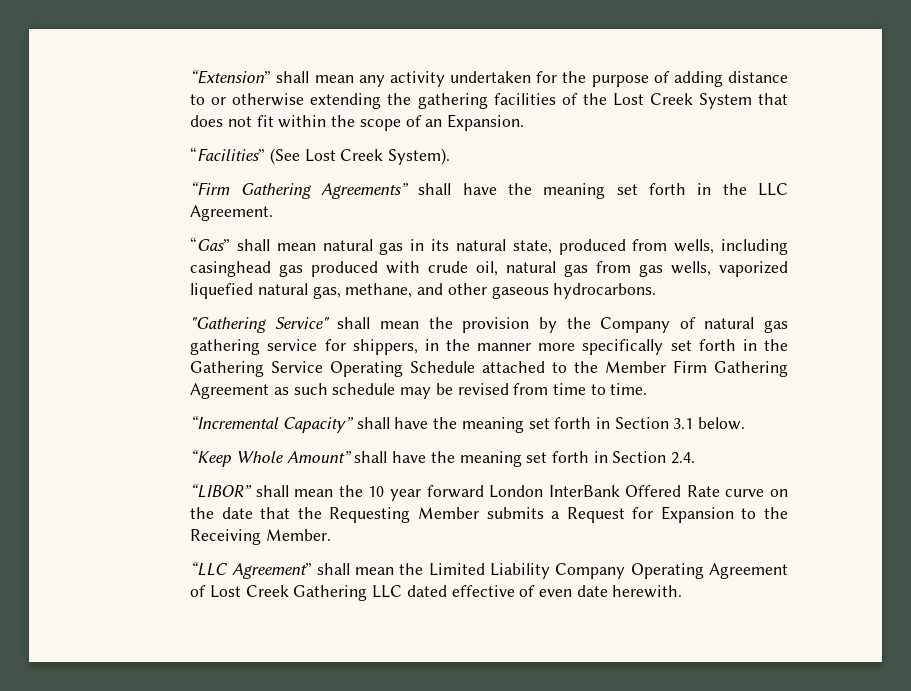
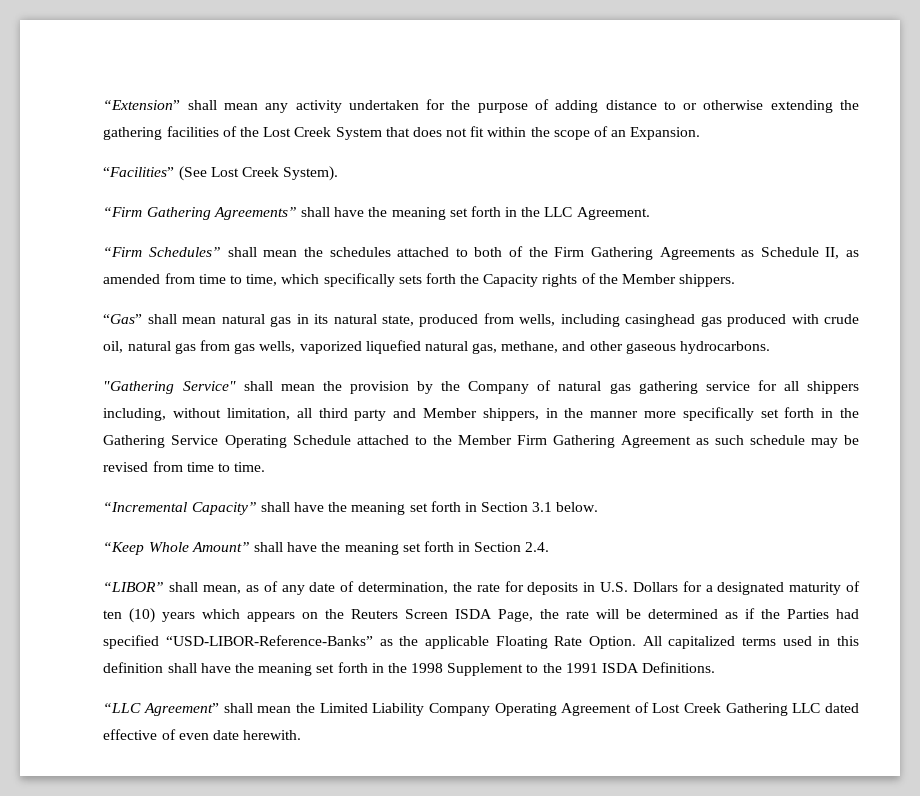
+ “Firm Schedules” shall mean the schedules attached to both of the Firm Gathering Agreements as Schedule II, as amended from time to time, which specifically sets forth the Capacity rights of the Member shippers.
- "Gathering Service" shall mean the provision by the Company of natural gas gathering service for shippers, in the manner more specifically set forth in the Gathering Service Operating Schedule attached to the Member Firm Gathering Agreement as such schedule may be revised from time to time.
+ "Gathering Service" shall mean the provision by the Company of natural gas gathering service for all shippers including, without limitation, all third party and Member shippers, in the manner more specifically set forth in the Gathering Service Operating Schedule attached to the Member Firm Gathering Agreement as such schedule may be revised from time to time.
- “LIBOR” shall mean the 10 year forward London InterBank Offered Rate curve on the date that the Requesting Member submits a Request for Expansion to the Receiving Member.
+ “LIBOR” shall mean, as of any date of determination, the rate for deposits in U.S. Dollars for a designated maturity of ten (10) years which appears on the Reuters Screen ISDA Page, the rate will be determined as if the Parties had specified “USD-LIBOR-Reference-Banks” as the applicable Floating Rate Option. All capitalized terms used in this definition shall have the meaning set forth in the 1998 Supplement to the 1991 ISDA Definitions.

